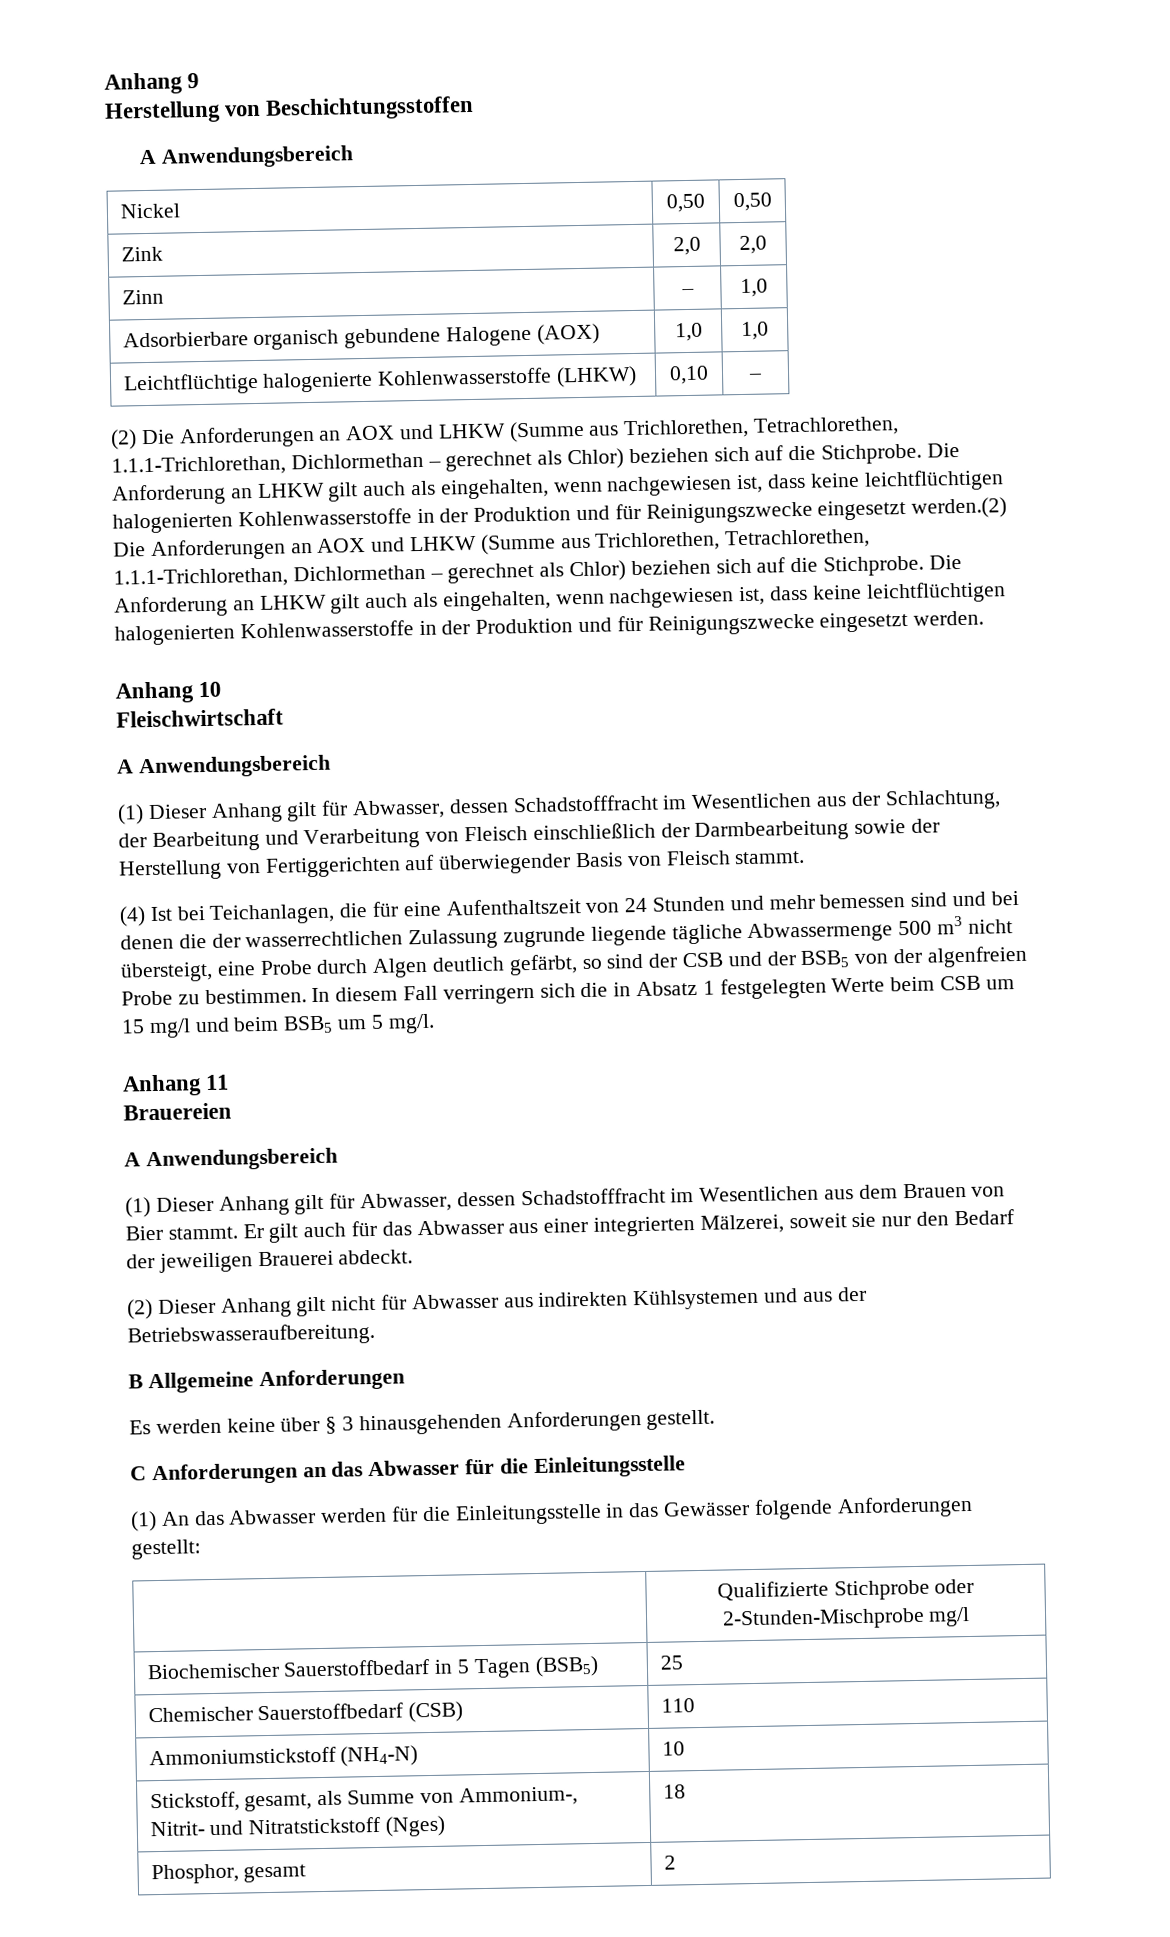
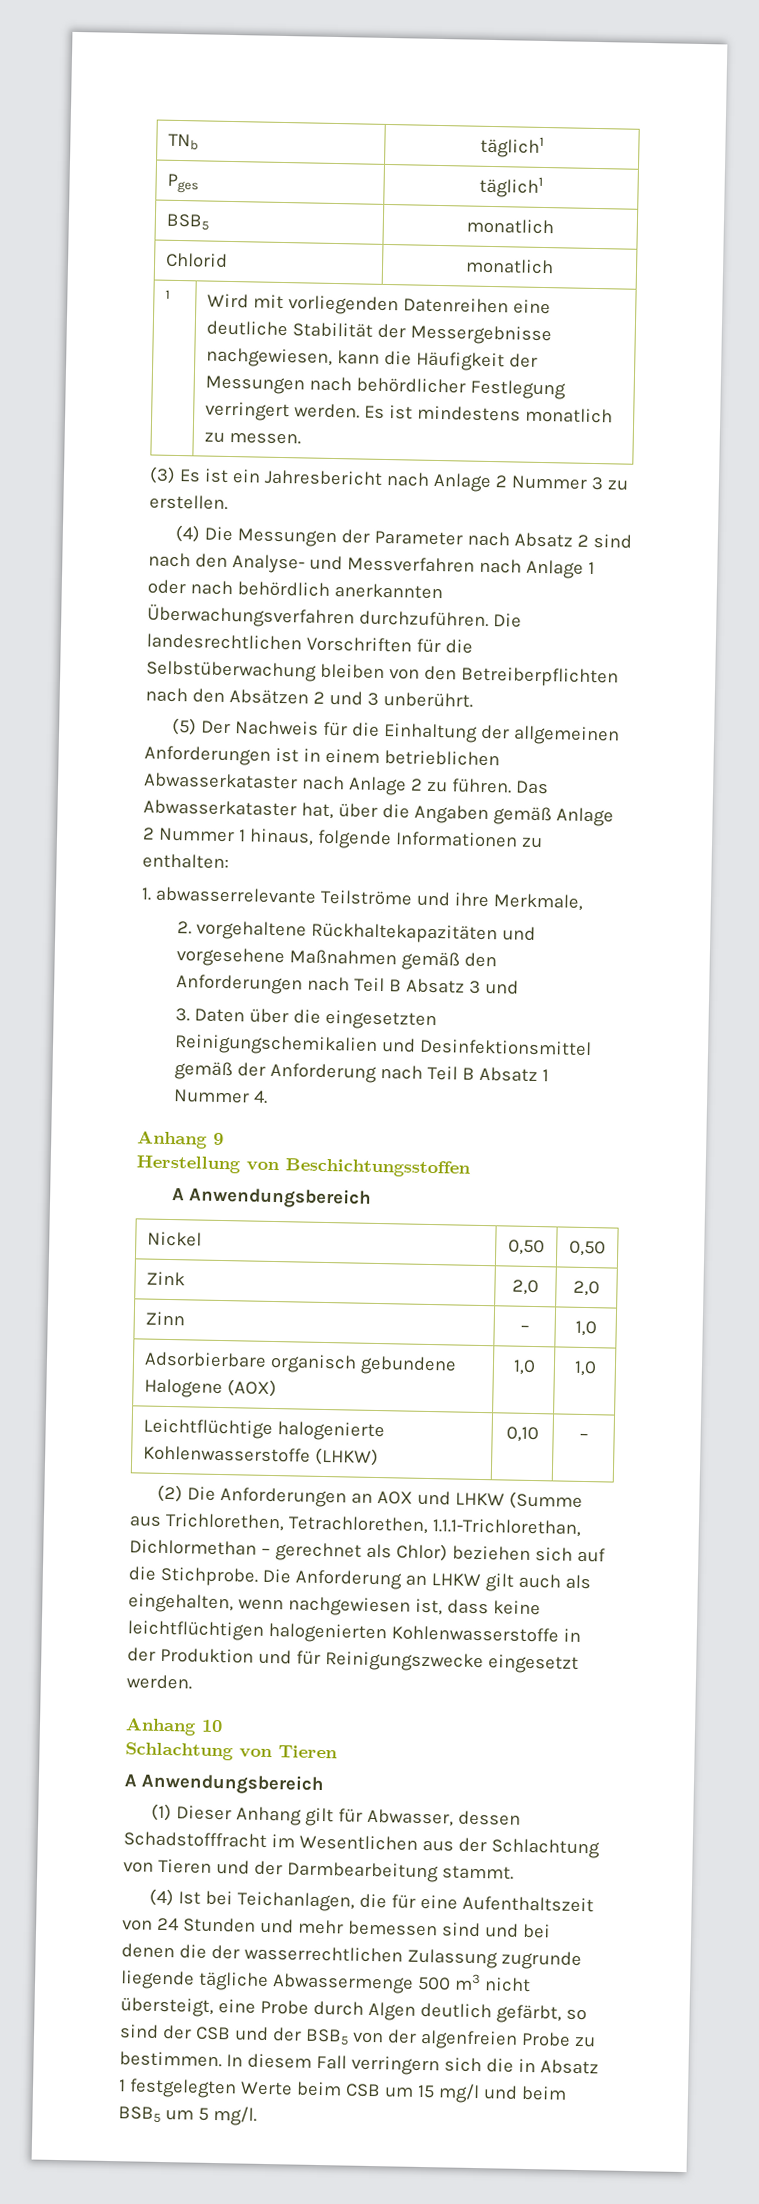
+ TNb | täglich1
+ Pges | täglich1
+ BSB5 | monatlich
+ Chlorid | monatlich
+ 1 | Wird mit vorliegenden Datenreihen eine deutliche Stabilität der Messergebnisse nachgewiesen, kann die Häufigkeit der Messungen nach behördlicher Festlegung verringert werden. Es ist mindestens monatlich zu messen.
+ (3) Es ist ein Jahresbericht nach Anlage 2 Nummer 3 zu erstellen.
+ (4) Die Messungen der Parameter nach Absatz 2 sind nach den Analyse- und Messverfahren nach Anlage 1 oder nach behördlich anerkannten Überwachungsverfahren durchzuführen. Die landesrechtlichen Vorschriften für die Selbstüberwachung bleiben von den Betreiberpflichten nach den Absätzen 2 und 3 unberührt.
+ (5) Der Nachweis für die Einhaltung der allgemeinen Anforderungen ist in einem betrieblichen Abwasserkataster nach Anlage 2 zu führen. Das Abwasserkataster hat, über die Angaben gemäß Anlage 2 Nummer 1 hinaus, folgende Informationen zu enthalten:
+ 1. abwasserrelevante Teilströme und ihre Merkmale,
+ 2. vorgehaltene Rückhaltekapazitäten und vorgesehene Maßnahmen gemäß den Anforderungen nach Teil B Absatz 3 und
+ 3. Daten über die eingesetzten Reinigungschemikalien und Desinfektionsmittel gemäß der Anforderung nach Teil B Absatz 1 Nummer 4.
- Die Anforderung an LHKW gilt auch als eingehalten, wenn nachgewiesen ist, dass keine leichtflüchtigen halogenierten Kohlenwasserstoffe in der Produktion und für Reinigungszwecke eingesetzt werden.(2) Die Anforderungen an AOX und LHKW (Summe aus Trichlorethen, Tetrachlorethen, 1.1.1-Trichlorethan, Dichlormethan – gerechnet als Chlor) beziehen sich auf die Stichprobe. Die Anforderung an LHKW gilt auch als eingehalten, wenn nachgewiesen ist, dass keine leichtflüchtigen halogenierten Kohlenwasserstoffe in der Produktion und für Reinigungszwecke eingesetzt werden.
+ Die Anforderung an LHKW gilt auch als eingehalten, wenn nachgewiesen ist, dass keine leichtflüchtigen halogenierten Kohlenwasserstoffe in der Produktion und für Reinigungszwecke eingesetzt werden.
  Anhang 10
- Fleischwirtschaft
+ Schlachtung von Tieren
- (1) Dieser Anhang gilt für Abwasser, dessen Schadstofffracht im Wesentlichen aus der Schlachtung, der Bearbeitung und Verarbeitung von Fleisch einschließlich der Darmbearbeitung sowie der Herstellung von Fertiggerichten auf überwiegender Basis von Fleisch stammt.
+ (1) Dieser Anhang gilt für Abwasser, dessen Schadstofffracht im Wesentlichen aus der Schlachtung von Tieren und der Darmbearbeitung stammt.
- Anhang 11
- Brauereien
- A Anwendungsbereich
- (1) Dieser Anhang gilt für Abwasser, dessen Schadstofffracht im Wesentlichen aus dem Brauen von Bier stammt. Er gilt auch für das Abwasser aus einer integrierten Mälzerei, soweit sie nur den Bedarf der jeweiligen Brauerei abdeckt.
- (2) Dieser Anhang gilt nicht für Abwasser aus indirekten Kühlsystemen und aus der Betriebswasseraufbereitung.
- B Allgemeine Anforderungen
- Es werden keine über § 3 hinausgehenden Anforderungen gestellt.
- C Anforderungen an das Abwasser für die Einleitungsstelle
- (1) An das Abwasser werden für die Einleitungsstelle in das Gewässer folgende Anforderungen gestellt:
- | Qualifizierte Stichprobe oder 2-Stunden-Mischprobe mg/l
- Biochemischer Sauerstoffbedarf in 5 Tagen (BSB5) | 25
- Chemischer Sauerstoffbedarf (CSB) | 110
- Ammoniumstickstoff (NH4-N) | 10
- Stickstoff, gesamt, als Summe von Ammonium-, Nitrit- und Nitratstickstoff (Nges) | 18
- Phosphor, gesamt | 2

